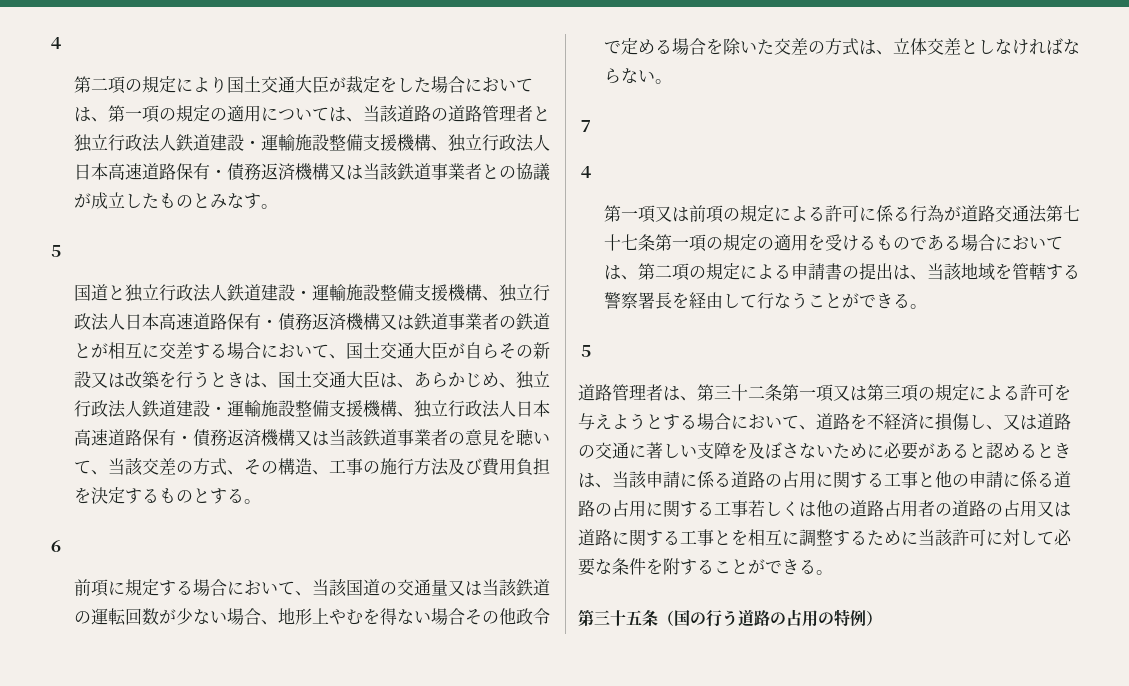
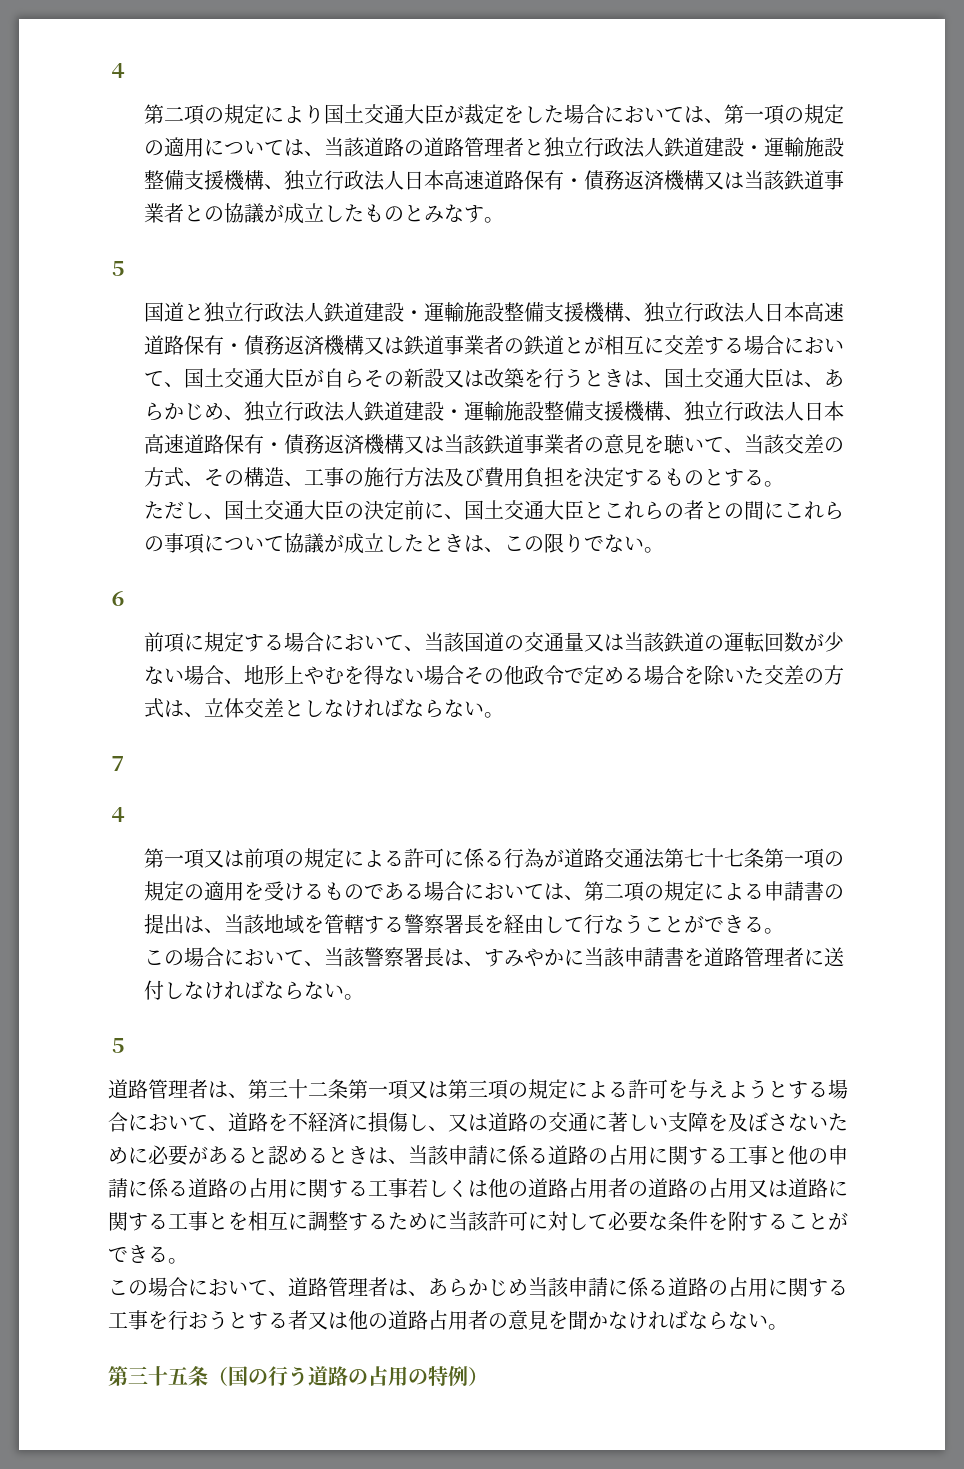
+ ただし、国土交通大臣の決定前に、国土交通大臣とこれらの者との間にこれらの事項について協議が成立したときは、この限りでない。
+ この場合において、当該警察署長は、すみやかに当該申請書を道路管理者に送付しなければならない。
+ この場合において、道路管理者は、あらかじめ当該申請に係る道路の占用に関する工事を行おうとする者又は他の道路占用者の意見を聞かなければならない。

